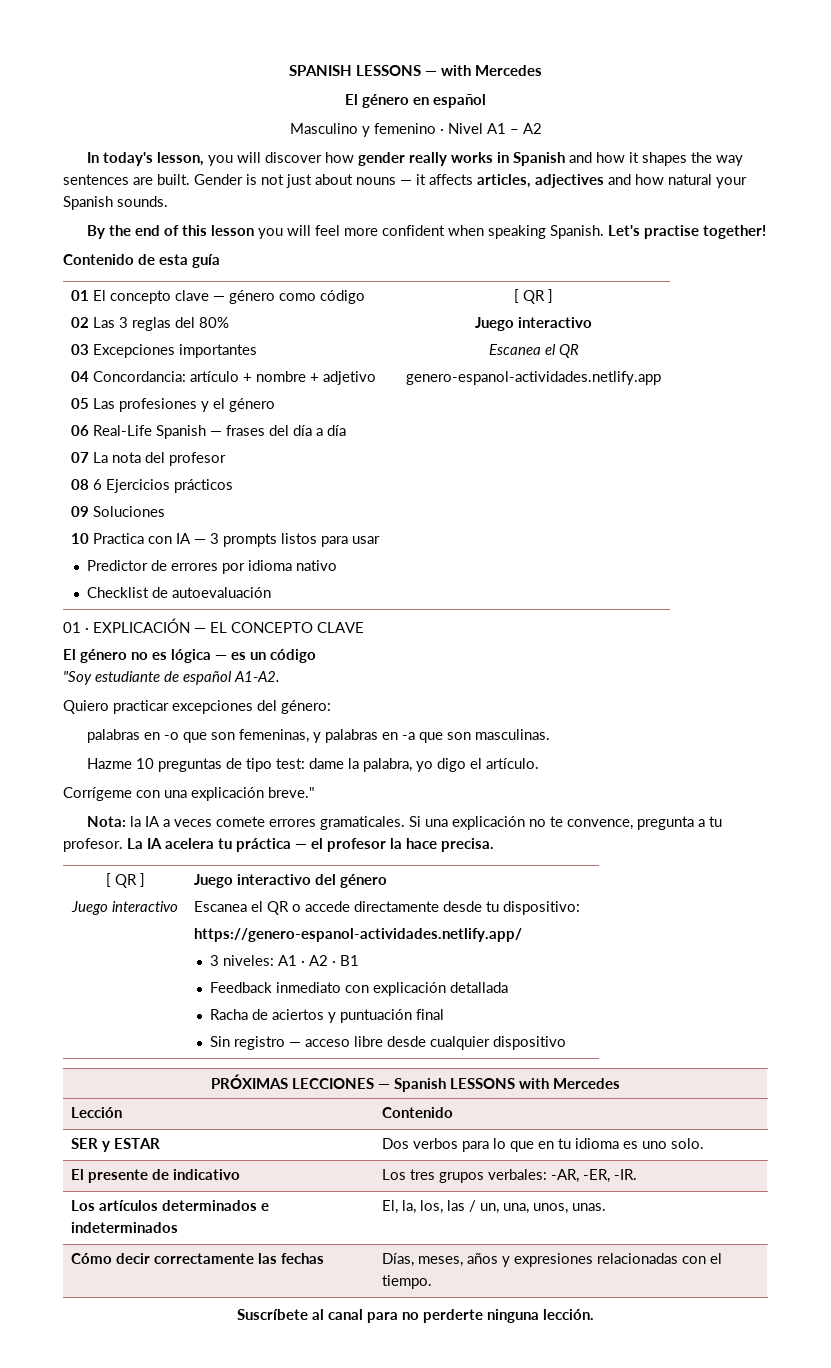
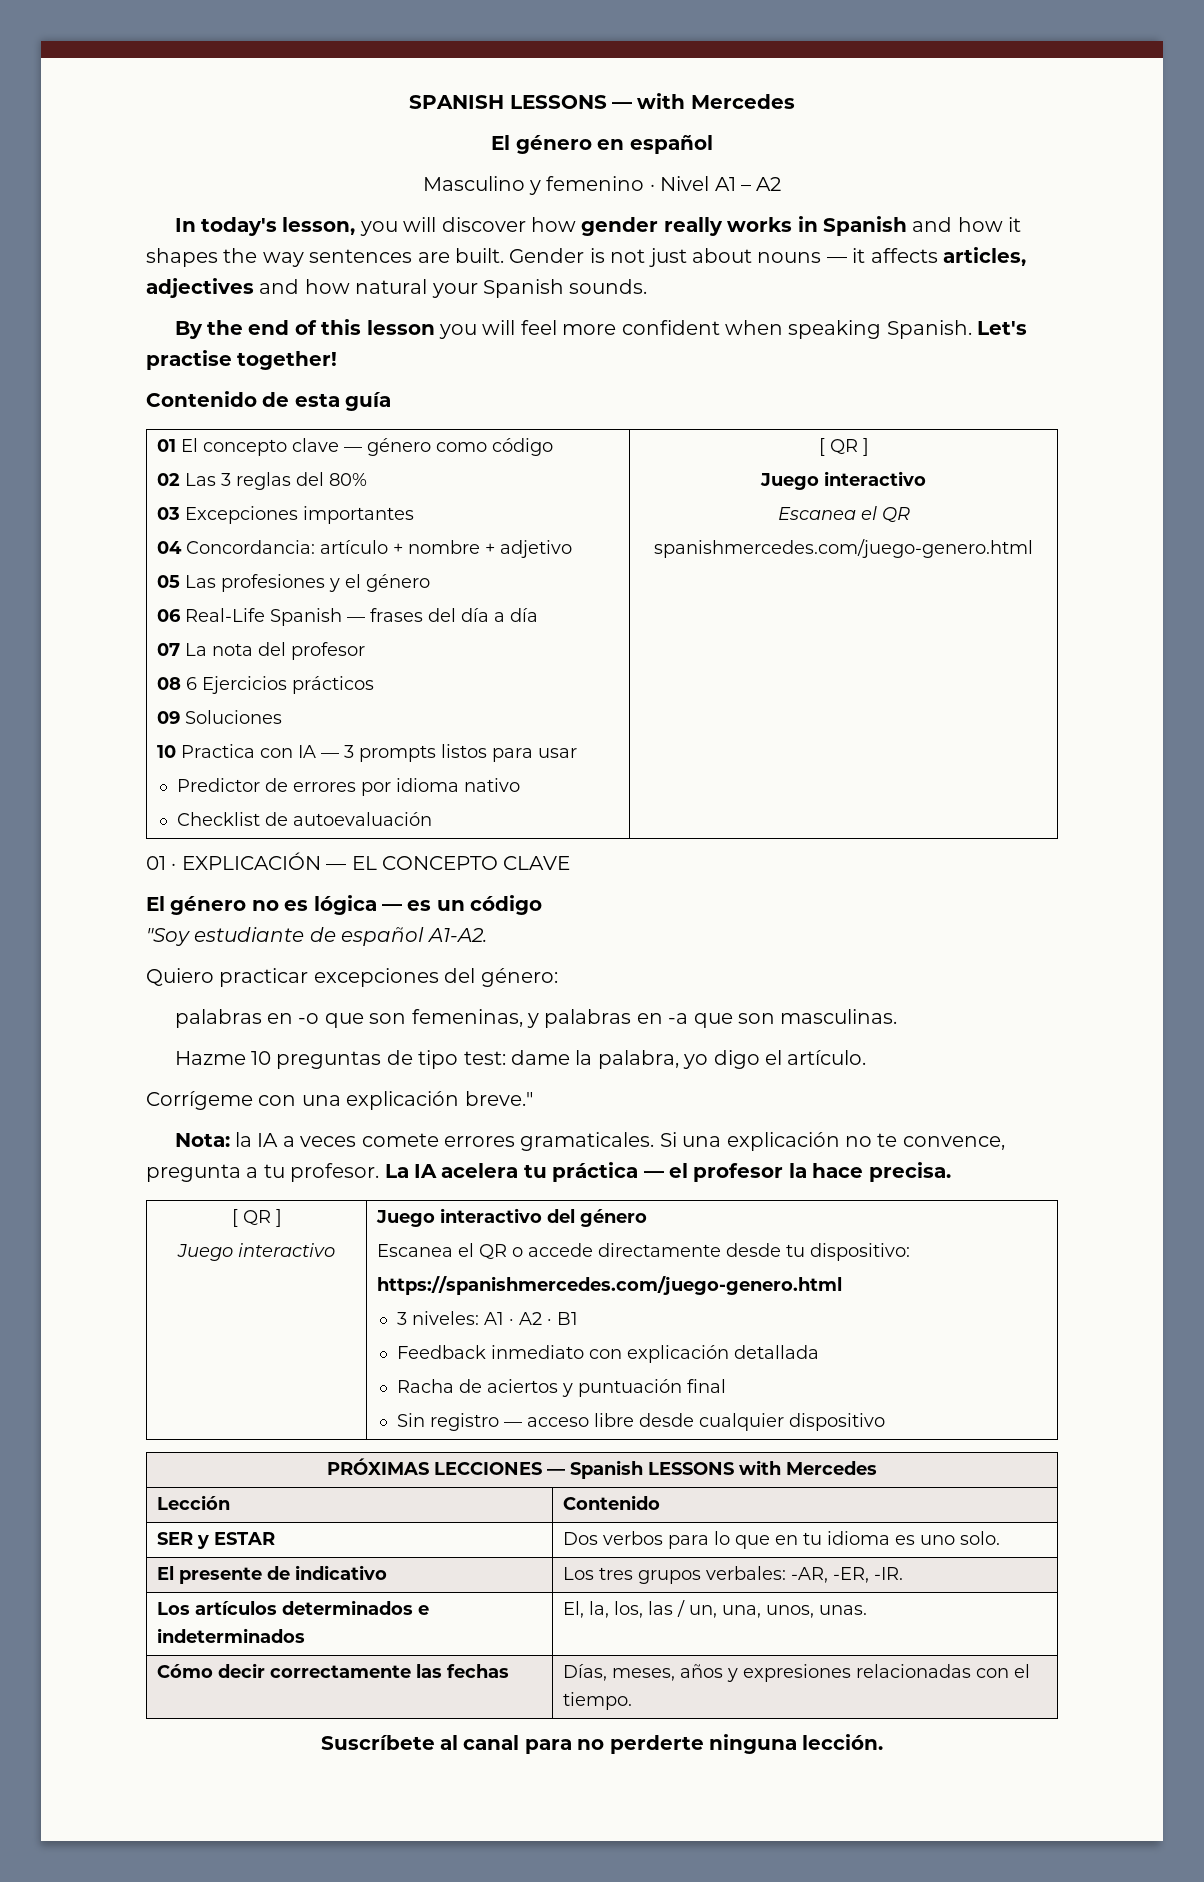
- genero-espanol-actividades.netlify.app
+ spanishmercedes.com/juego-genero.html
- https://genero-espanol-actividades.netlify.app/
+ https://spanishmercedes.com/juego-genero.html

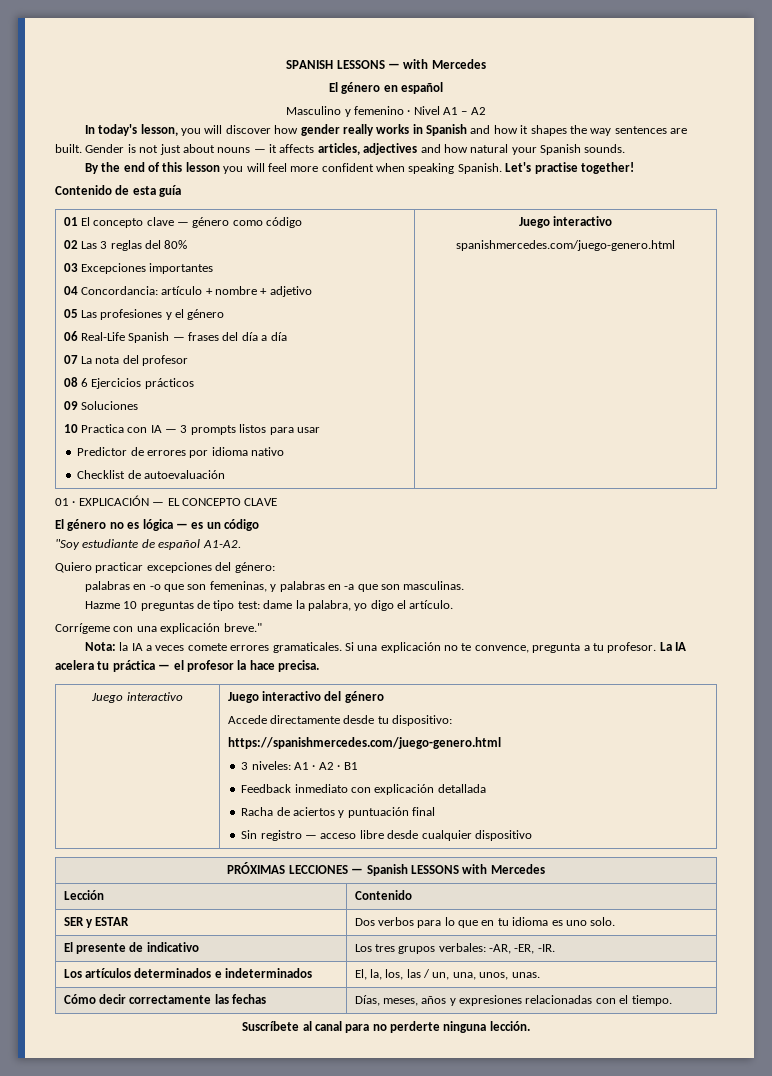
- Checklist de autoevaluación | [ QR ]
- Juego interactivo
- Escanea el QR
+ Checklist de autoevaluación | Juego interactivo
  La IA acelera tu práctica — el profesor la hace precisa.
- [ QR ]
- Escanea el QR o accede directamente desde tu dispositivo:
+ Accede directamente desde tu dispositivo:

